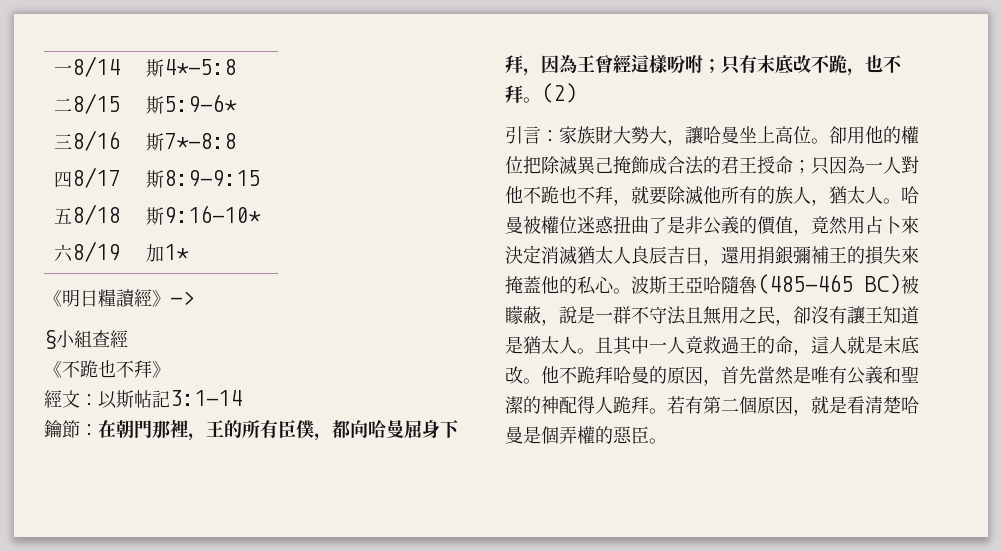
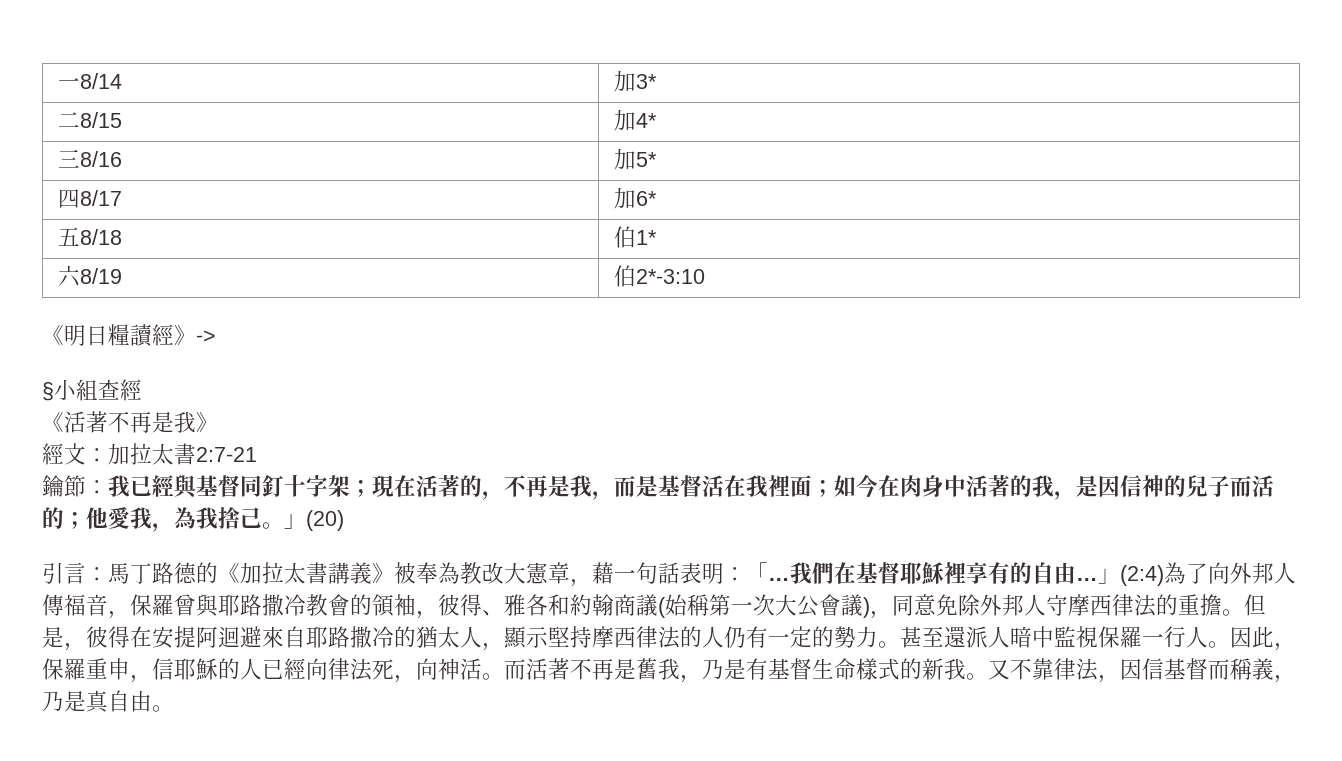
- 一8/14 | 斯4*-5:8
+ 一8/14 | 加3*
- 二8/15 | 斯5:9-6*
+ 二8/15 | 加4*
- 三8/16 | 斯7*-8:8
+ 三8/16 | 加5*
- 四8/17 | 斯8:9-9:15
+ 四8/17 | 加6*
- 五8/18 | 斯9:16-10*
+ 五8/18 | 伯1*
- 六8/19 | 加1*
+ 六8/19 | 伯2*-3:10
- 《不跪也不拜》
+ 《活著不再是我》
- 經文：以斯帖記3:1-14
+ 經文：加拉太書2:7-21
- 鑰節：在朝門那裡，王的所有臣僕，都向哈曼屈身下拜，因為王曾經這樣吩咐；只有末底改不跪，也不拜。(2)
- 引言：家族財大勢大，讓哈曼坐上高位。卻用他的權位把除滅異己掩飾成合法的君王授命；只因為一人對他不跪也不拜，就要除滅他所有的族人，猶太人。哈曼被權位迷惑扭曲了是非公義的價值，竟然用占卜來決定消滅猶太人良辰吉日，還用捐銀彌補王的損失來掩蓋他的私心。波斯王亞哈隨魯(485-465 BC)被矇蔽，說是一群不守法且無用之民，卻沒有讓王知道是猶太人。且其中一人竟救過王的命，這人就是末底改。他不跪拜哈曼的原因，首先當然是唯有公義和聖潔的神配得人跪拜。若有第二個原因，就是看清楚哈曼是個弄權的惡臣。
+ 鑰節：我已經與基督同釘十字架；現在活著的，不再是我，而是基督活在我裡面；如今在肉身中活著的我，是因信神的兒子而活的；他愛我，為我捨己。」(20)
+ 引言：馬丁路德的《加拉太書講義》被奉為教改大憲章，藉一句話表明：「…我們在基督耶穌裡享有的自由…」(2:4)為了向外邦人傳福音，保羅曾與耶路撒冷教會的領袖，彼得、雅各和約翰商議(始稱第一次大公會議)，同意免除外邦人守摩西律法的重擔。但是，彼得在安提阿迴避來自耶路撒冷的猶太人，顯示堅持摩西律法的人仍有一定的勢力。甚至還派人暗中監視保羅一行人。因此，保羅重申，信耶穌的人已經向律法死，向神活。而活著不再是舊我，乃是有基督生命樣式的新我。又不靠律法，因信基督而稱義，乃是真自由。

